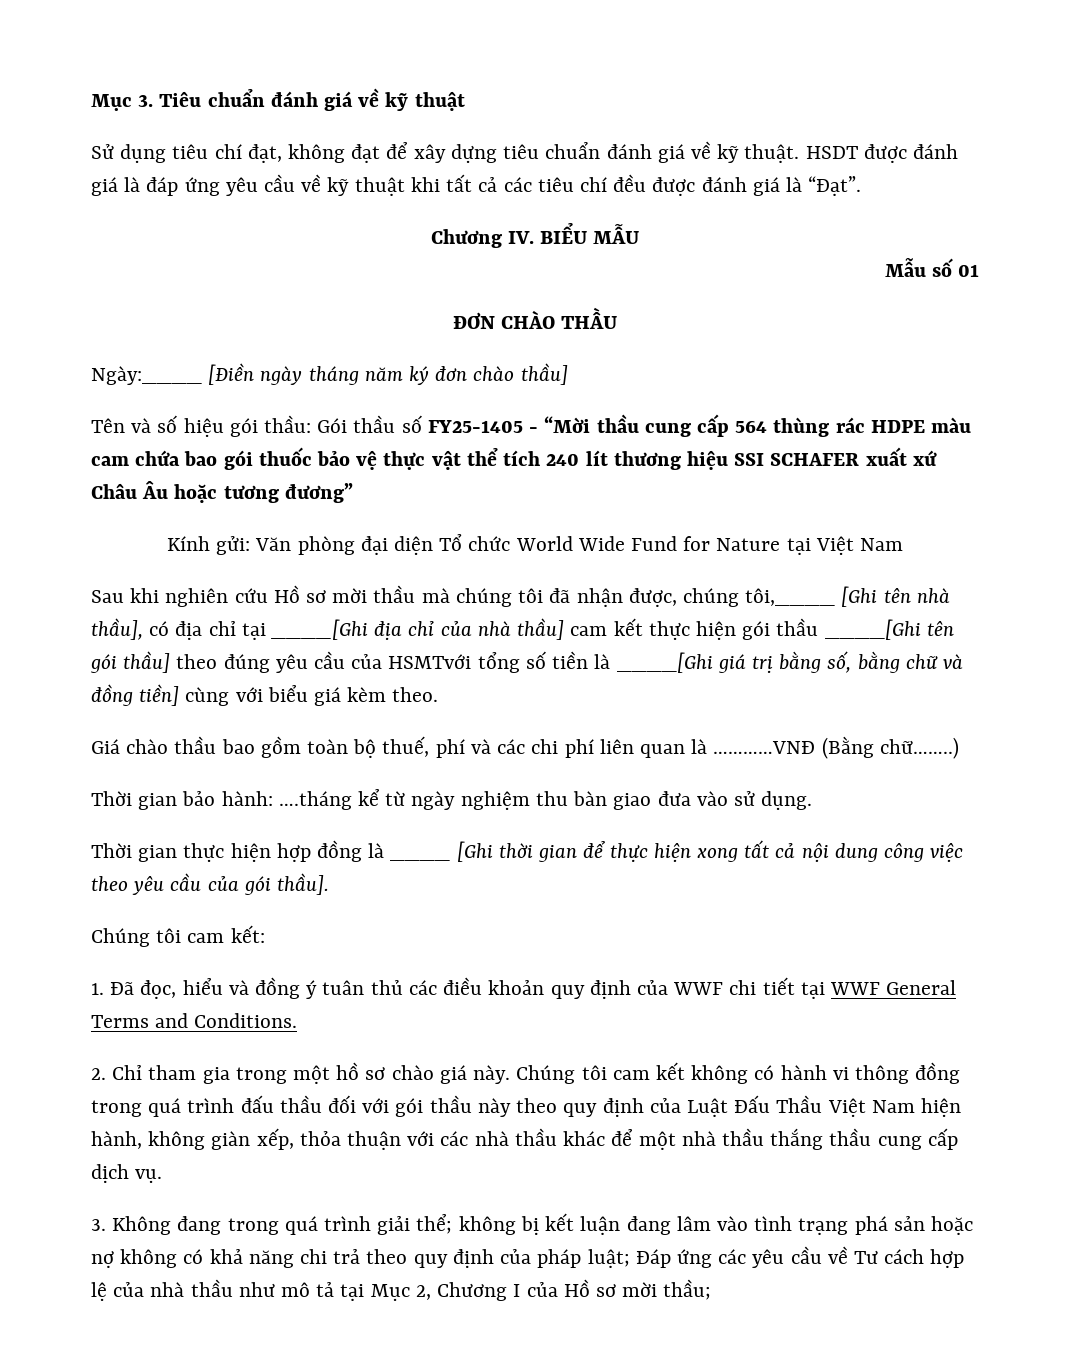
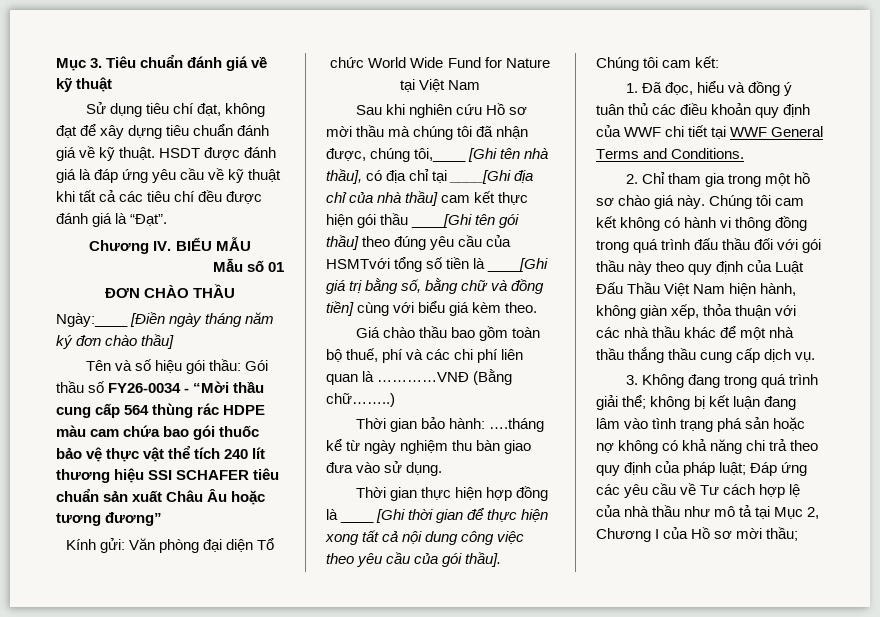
- Tên và số hiệu gói thầu: Gói thầu số FY25-1405 - “Mời thầu cung cấp 564 thùng rác HDPE màu cam chứa bao gói thuốc bảo vệ thực vật thể tích 240 lít thương hiệu SSI SCHAFER xuất xứ Châu Âu hoặc tương đương”
+ Tên và số hiệu gói thầu: Gói thầu số FY26-0034 - “Mời thầu cung cấp 564 thùng rác HDPE màu cam chứa bao gói thuốc bảo vệ thực vật thể tích 240 lít thương hiệu SSI SCHAFER tiêu chuẩn sản xuất Châu Âu hoặc tương đương”

